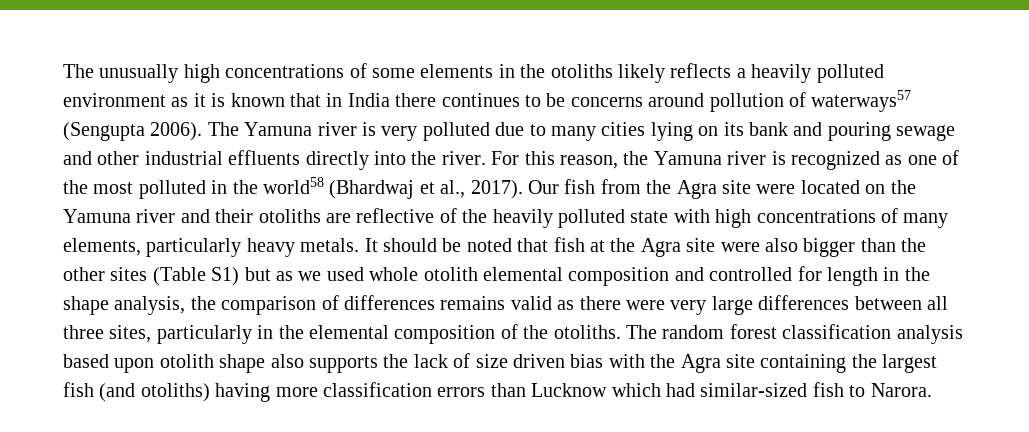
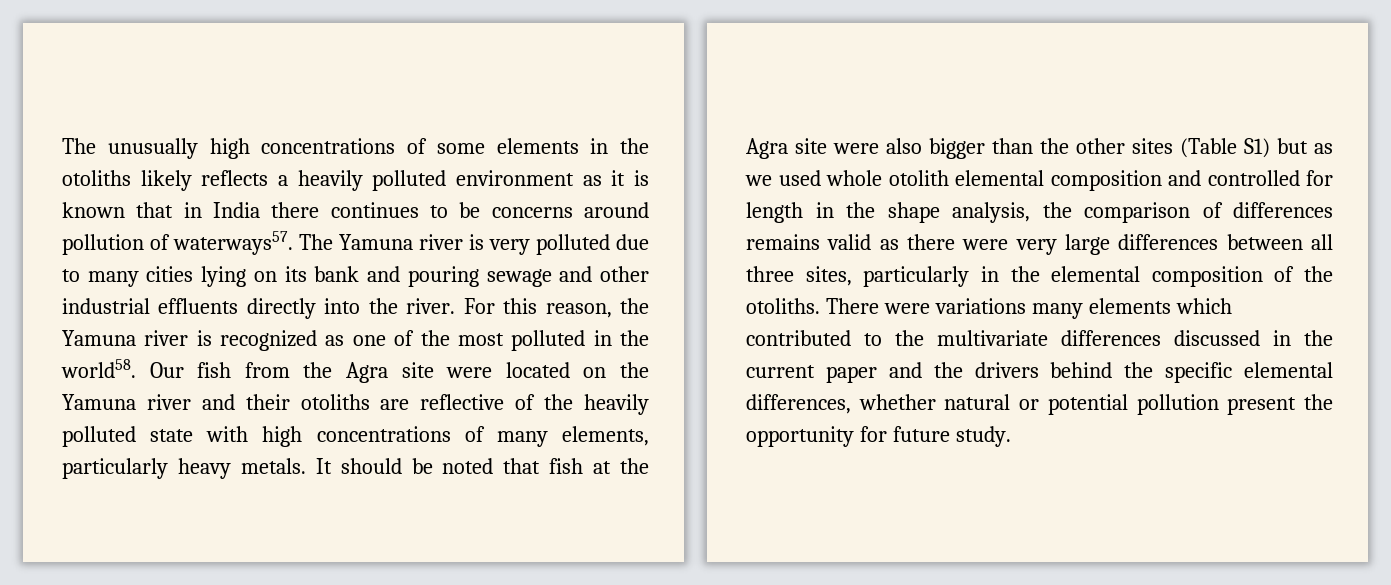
- The unusually high concentrations of some elements in the otoliths likely reflects a heavily polluted environment as it is known that in India there continues to be concerns around pollution of waterways57 (Sengupta 2006).
+ The unusually high concentrations of some elements in the otoliths likely reflects a heavily polluted environment as it is known that in India there continues to be concerns around pollution of waterways57.
- For this reason, the Yamuna river is recognized as one of the most polluted in the world58 (Bhardwaj et al., 2017).
+ For this reason, the Yamuna river is recognized as one of the most polluted in the world58.
- The random forest classification analysis based upon otolith shape also supports the lack of size driven bias with the Agra site containing the largest fish (and otoliths) having more classification errors than Lucknow which had similar-sized fish to Narora.
+ There were variations many elements which contributed to the multivariate differences discussed in the current paper and the drivers behind the specific elemental differences, whether natural or potential pollution present the opportunity for future study.

